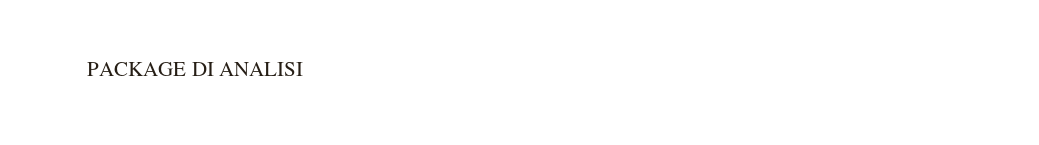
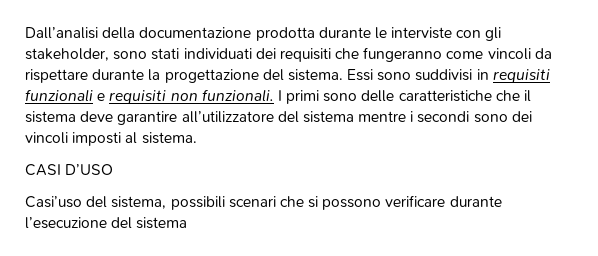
- PACKAGE DI ANALISI
+ Dall’analisi della documentazione prodotta durante le interviste con gli stakeholder, sono stati individuati dei requisiti che fungeranno come vincoli da rispettare durante la progettazione del sistema. Essi sono suddivisi in requisiti funzionali e requisiti non funzionali. I primi sono delle caratteristiche che il sistema deve garantire all’utilizzatore del sistema mentre i secondi sono dei vincoli imposti al sistema.
+ CASI D’USO
+ Casi’uso del sistema, possibili scenari che si possono verificare durante l’esecuzione del sistema

